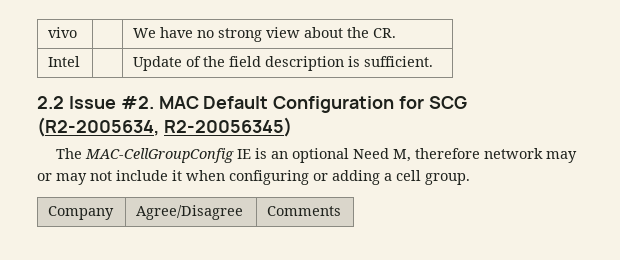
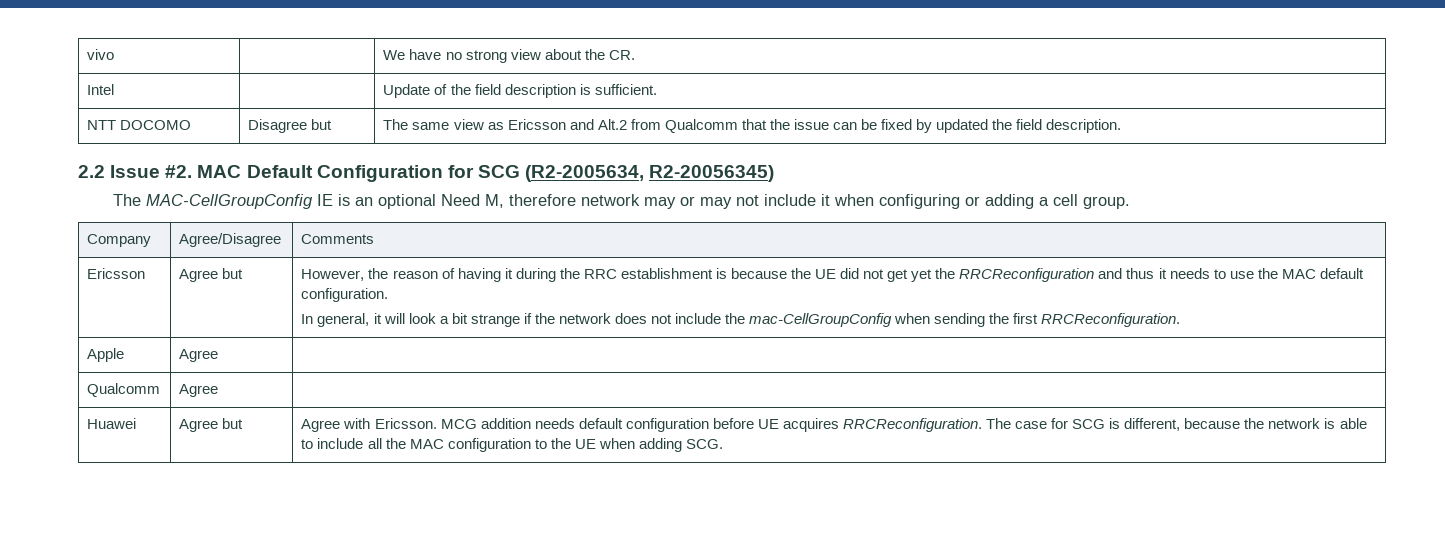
+ NTT DOCOMO | Disagree but | The same view as Ericsson and Alt.2 from Qualcomm that the issue can be fixed by updated the field description.
+ Ericsson | Agree but | However, the reason of having it during the RRC establishment is because the UE did not get yet the RRCReconfiguration and thus it needs to use the MAC default configuration.
+ In general, it will look a bit strange if the network does not include the mac-CellGroupConfig when sending the first RRCReconfiguration.
+ Apple | Agree |
+ Qualcomm | Agree |
+ Huawei | Agree but | Agree with Ericsson. MCG addition needs default configuration before UE acquires RRCReconfiguration. The case for SCG is different, because the network is able to include all the MAC configuration to the UE when adding SCG.

